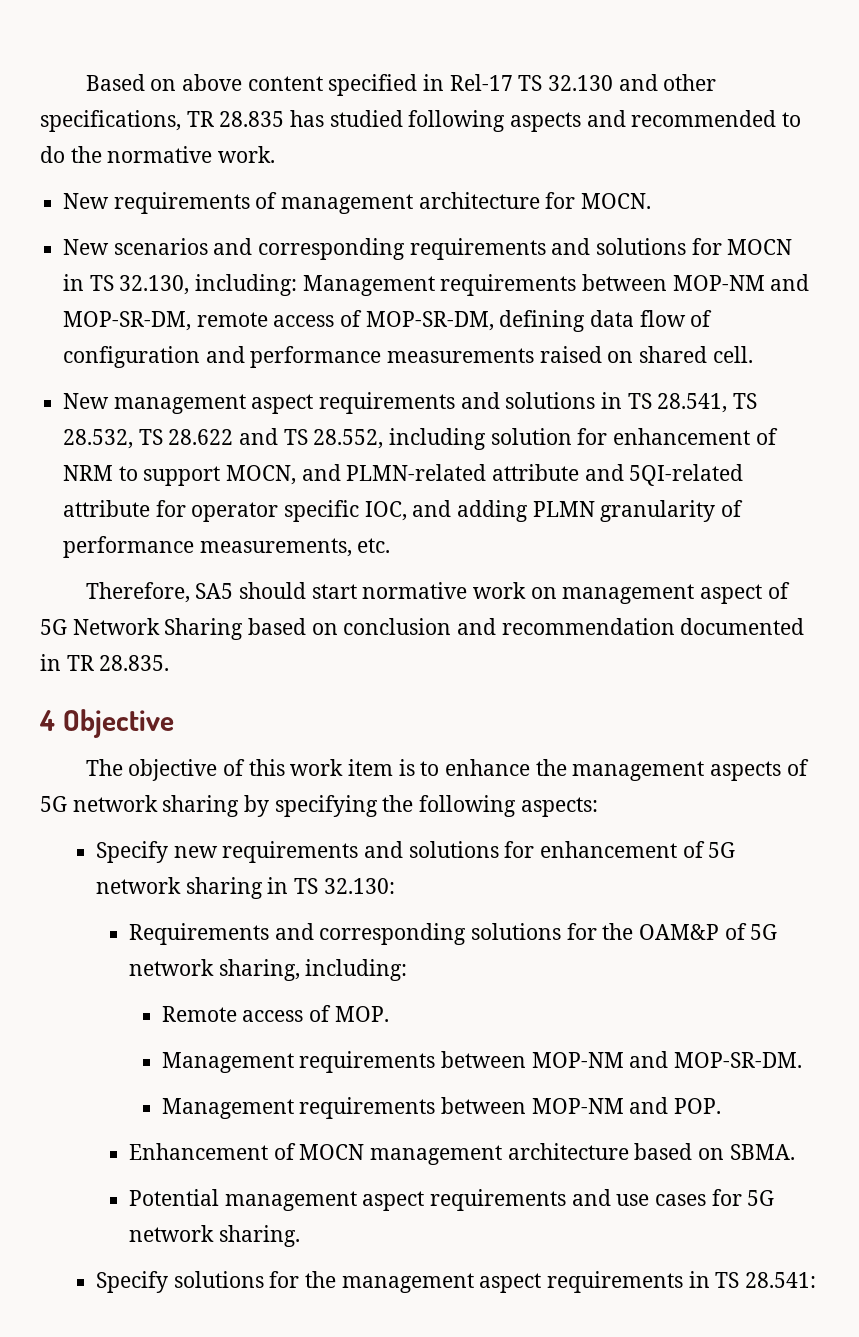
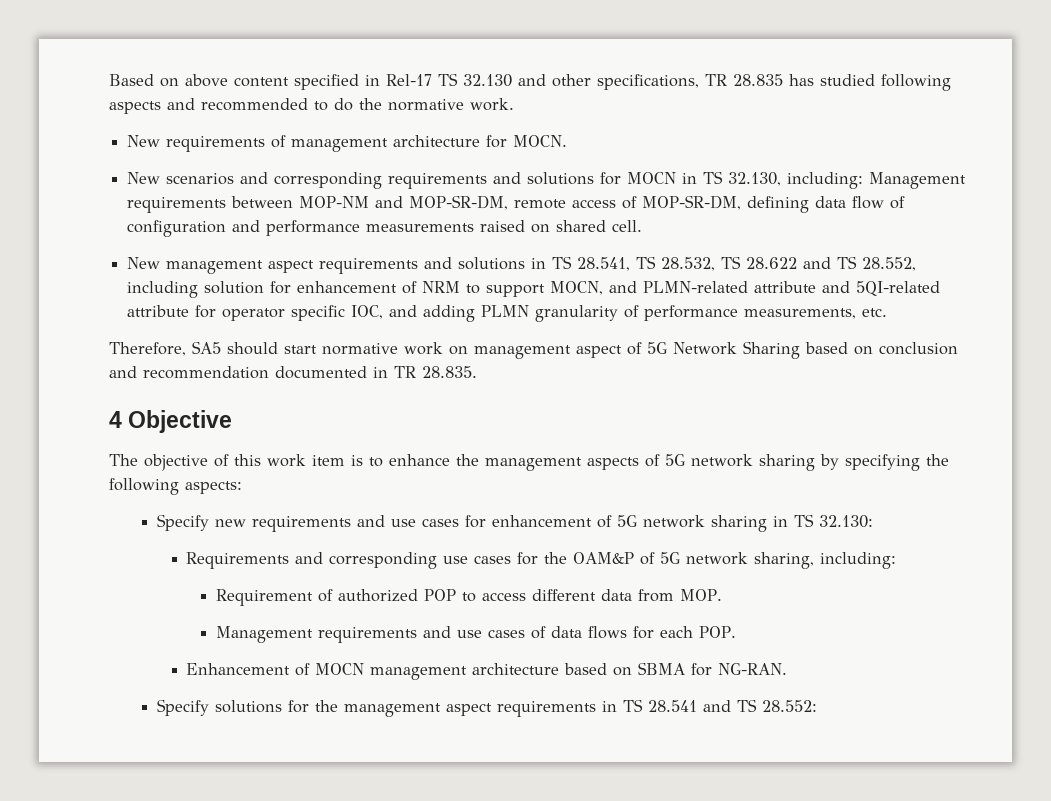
- Specify new requirements and solutions for enhancement of 5G network sharing in TS 32.130:
+ Specify new requirements and use cases for enhancement of 5G network sharing in TS 32.130:
- Requirements and corresponding solutions for the OAM&P of 5G network sharing, including:
+ Requirements and corresponding use cases for the OAM&P of 5G network sharing, including:
- Remote access of MOP.
- Management requirements between MOP-NM and MOP-SR-DM.
- Management requirements between MOP-NM and POP.
+ Requirement of authorized POP to access different data from MOP.
+ Management requirements and use cases of data flows for each POP.
- Enhancement of MOCN management architecture based on SBMA.
- Potential management aspect requirements and use cases for 5G network sharing.
+ Enhancement of MOCN management architecture based on SBMA for NG-RAN.
- Specify solutions for the management aspect requirements in TS 28.541:
+ Specify solutions for the management aspect requirements in TS 28.541 and TS 28.552:

